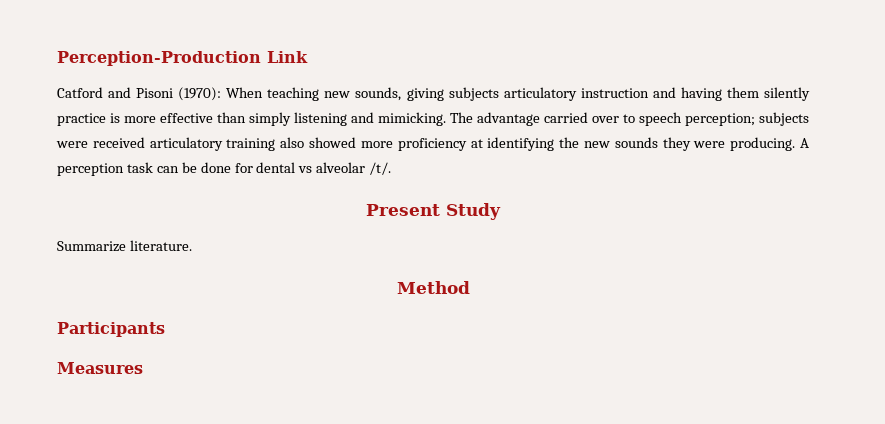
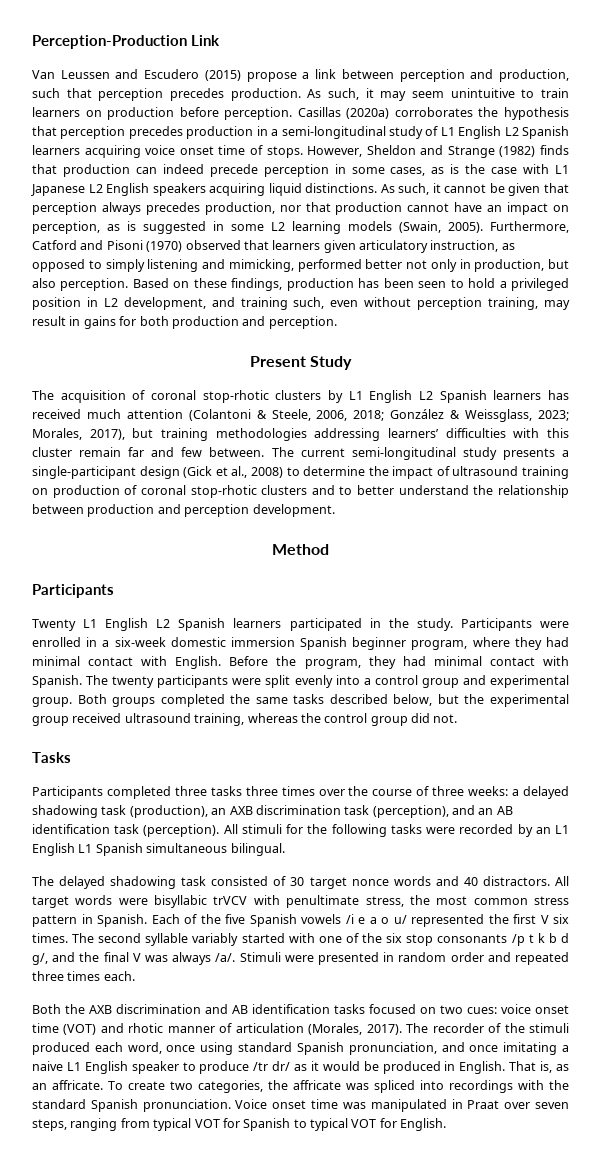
- Catford and Pisoni (1970): When teaching new sounds, giving subjects articulatory instruction and having them silently practice is more effective than simply listening and mimicking. The advantage carried over to speech perception; subjects were received articulatory training also showed more proficiency at identifying the new sounds they were producing. A perception task can be done for dental vs alveolar /t/.
+ Van Leussen and Escudero (2015) propose a link between perception and production, such that perception precedes production. As such, it may seem unintuitive to train learners on production before perception. Casillas (2020a) corroborates the hypothesis that perception precedes production in a semi-longitudinal study of L1 English L2 Spanish learners acquiring voice onset time of stops. However, Sheldon and Strange (1982) finds that production can indeed precede perception in some cases, as is the case with L1 Japanese L2 English speakers acquiring liquid distinctions. As such, it cannot be given that perception always precedes production, nor that production cannot have an impact on perception, as is suggested in some L2 learning models (Swain, 2005). Furthermore, Catford and Pisoni (1970) observed that learners given articulatory instruction, as opposed to simply listening and mimicking, performed better not only in production, but also perception. Based on these findings, production has been seen to hold a privileged position in L2 development, and training such, even without perception training, may result in gains for both production and perception.
  Present Study
- Summarize literature.
+ The acquisition of coronal stop-rhotic clusters by L1 English L2 Spanish learners has received much attention (Colantoni & Steele, 2006, 2018; González & Weissglass, 2023; Morales, 2017), but training methodologies addressing learners’ difficulties with this cluster remain far and few between. The current semi-longitudinal study presents a single-participant design (Gick et al., 2008) to determine the impact of ultrasound training on production of coronal stop-rhotic clusters and to better understand the relationship between production and perception development.
  Method
  Participants
- Measures
+ Twenty L1 English L2 Spanish learners participated in the study. Participants were enrolled in a six-week domestic immersion Spanish beginner program, where they had minimal contact with English. Before the program, they had minimal contact with Spanish. The twenty participants were split evenly into a control group and experimental group. Both groups completed the same tasks described below, but the experimental group received ultrasound training, whereas the control group did not.
+ Tasks
+ Participants completed three tasks three times over the course of three weeks: a delayed shadowing task (production), an AXB discrimination task (perception), and an AB identification task (perception). All stimuli for the following tasks were recorded by an L1 English L1 Spanish simultaneous bilingual.
+ The delayed shadowing task consisted of 30 target nonce words and 40 distractors. All target words were bisyllabic trVCV with penultimate stress, the most common stress pattern in Spanish. Each of the five Spanish vowels /i e a o u/ represented the first V six times. The second syllable variably started with one of the six stop consonants /p t k b d g/, and the final V was always /a/. Stimuli were presented in random order and repeated three times each.
+ Both the AXB discrimination and AB identification tasks focused on two cues: voice onset time (VOT) and rhotic manner of articulation (Morales, 2017). The recorder of the stimuli produced each word, once using standard Spanish pronunciation, and once imitating a naive L1 English speaker to produce /tr dr/ as it would be produced in English. That is, as an affricate. To create two categories, the affricate was spliced into recordings with the standard Spanish pronunciation. Voice onset time was manipulated in Praat over seven steps, ranging from typical VOT for Spanish to typical VOT for English.

